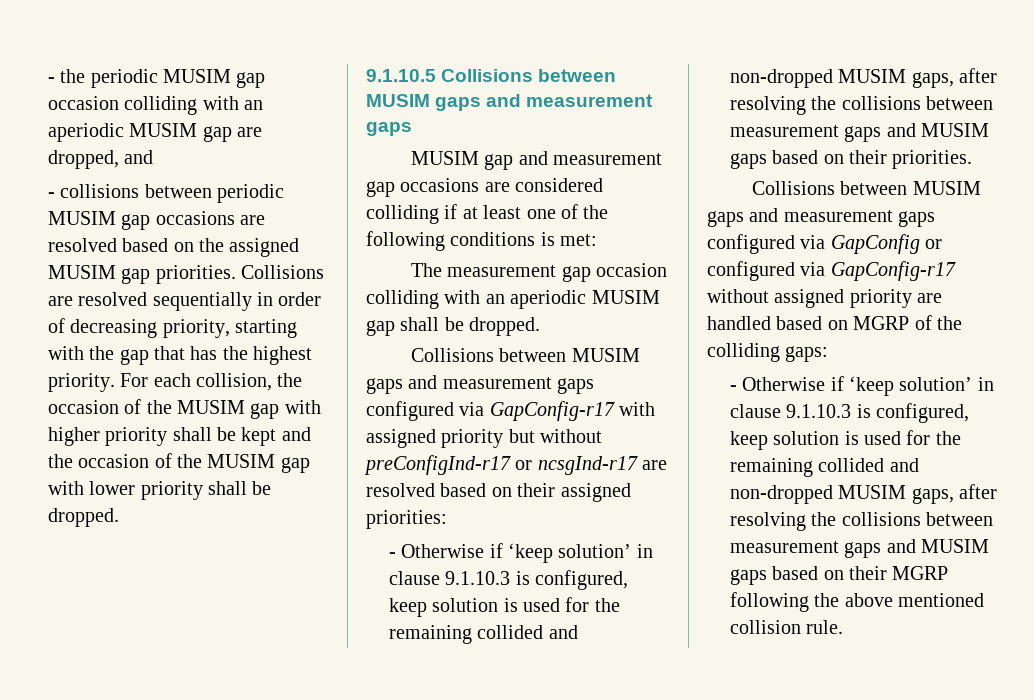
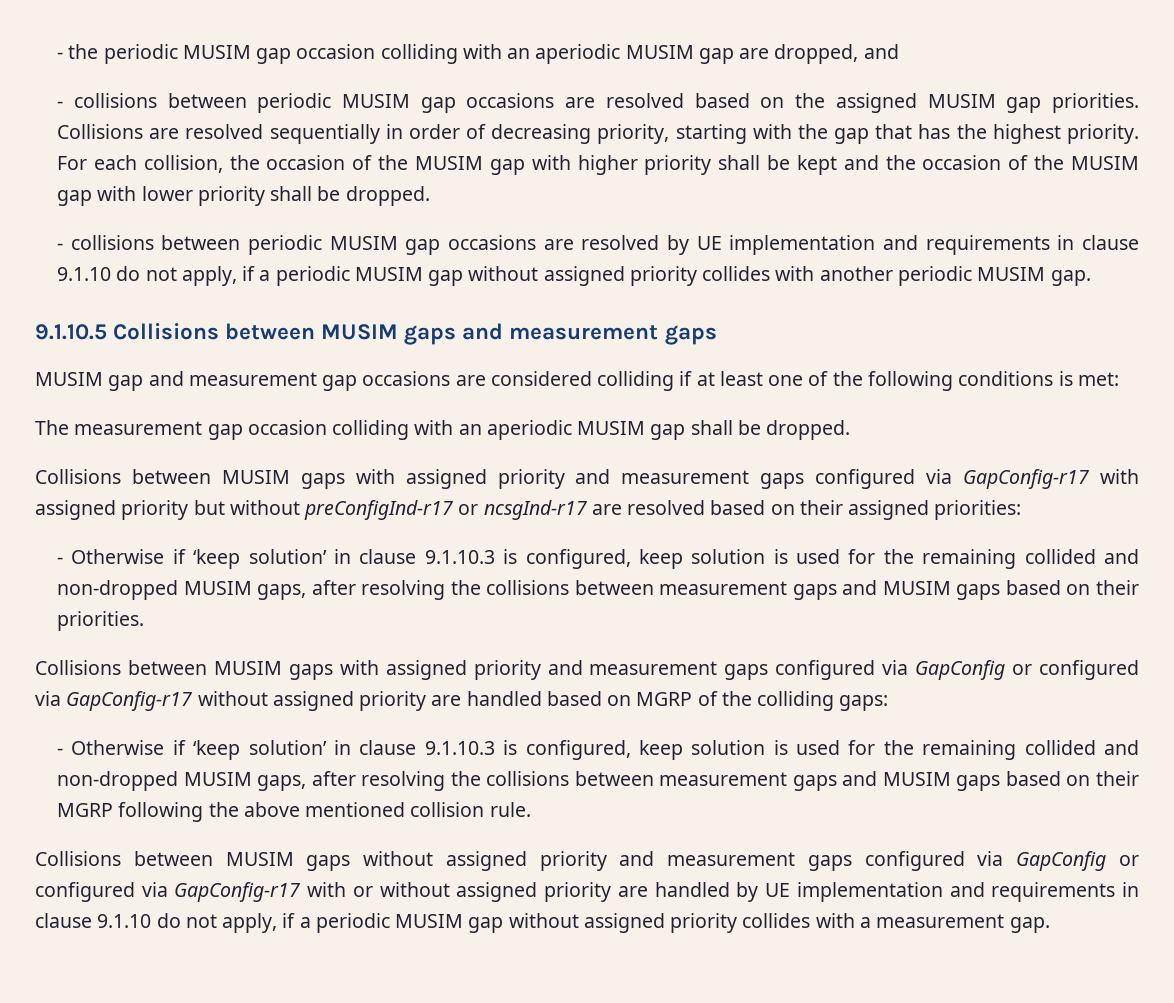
+ - collisions between periodic MUSIM gap occasions are resolved by UE implementation and requirements in clause 9.1.10 do not apply, if a periodic MUSIM gap without assigned priority collides with another periodic MUSIM gap.
- Collisions between MUSIM gaps and measurement gaps configured via GapConfig-r17 with assigned priority but without preConfigInd-r17 or ncsgInd-r17 are resolved based on their assigned priorities:
+ Collisions between MUSIM gaps with assigned priority and measurement gaps configured via GapConfig-r17 with assigned priority but without preConfigInd-r17 or ncsgInd-r17 are resolved based on their assigned priorities:
- Collisions between MUSIM gaps and measurement gaps configured via GapConfig or configured via GapConfig-r17 without assigned priority are handled based on MGRP of the colliding gaps:
+ Collisions between MUSIM gaps with assigned priority and measurement gaps configured via GapConfig or configured via GapConfig-r17 without assigned priority are handled based on MGRP of the colliding gaps:
+ Collisions between MUSIM gaps without assigned priority and measurement gaps configured via GapConfig or configured via GapConfig-r17 with or without assigned priority are handled by UE implementation and requirements in clause 9.1.10 do not apply, if a periodic MUSIM gap without assigned priority collides with a measurement gap.

